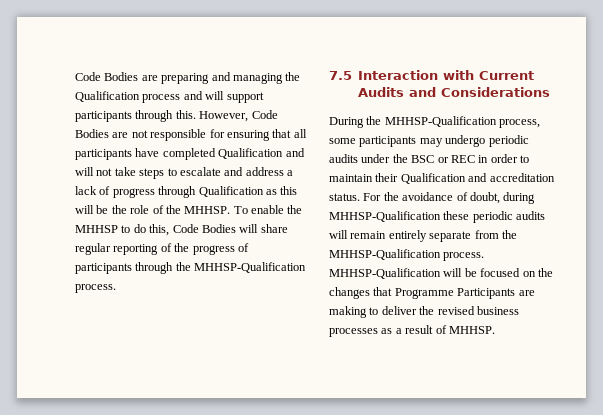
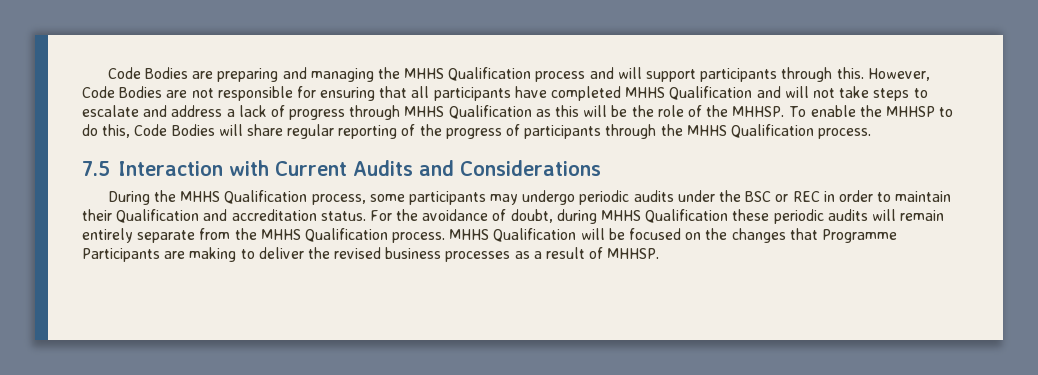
- Code Bodies are preparing and managing the Qualification process and will support participants through this.
+ Code Bodies are preparing and managing the MHHS Qualification process and will support participants through this.
- However, Code Bodies are not responsible for ensuring that all participants have completed Qualification and will not take steps to escalate and address a lack of progress through Qualification as this will be the role of the MHHSP.
+ However, Code Bodies are not responsible for ensuring that all participants have completed MHHS Qualification and will not take steps to escalate and address a lack of progress through MHHS Qualification as this will be the role of the MHHSP.
- To enable the MHHSP to do this, Code Bodies will share regular reporting of the progress of participants through the MHHSP-Qualification process.
+ To enable the MHHSP to do this, Code Bodies will share regular reporting of the progress of participants through the MHHS Qualification process.
- During the MHHSP-Qualification process, some participants may undergo periodic audits under the BSC or REC in order to maintain their Qualification and accreditation status.
+ During the MHHS Qualification process, some participants may undergo periodic audits under the BSC or REC in order to maintain their Qualification and accreditation status.
- For the avoidance of doubt, during MHHSP-Qualification these periodic audits will remain entirely separate from the MHHSP-Qualification process. MHHSP-Qualification will be focused on the changes that Programme Participants are making to deliver the revised business processes as a result of MHHSP.
+ For the avoidance of doubt, during MHHS Qualification these periodic audits will remain entirely separate from the MHHS Qualification process. MHHS Qualification will be focused on the changes that Programme Participants are making to deliver the revised business processes as a result of MHHSP.

